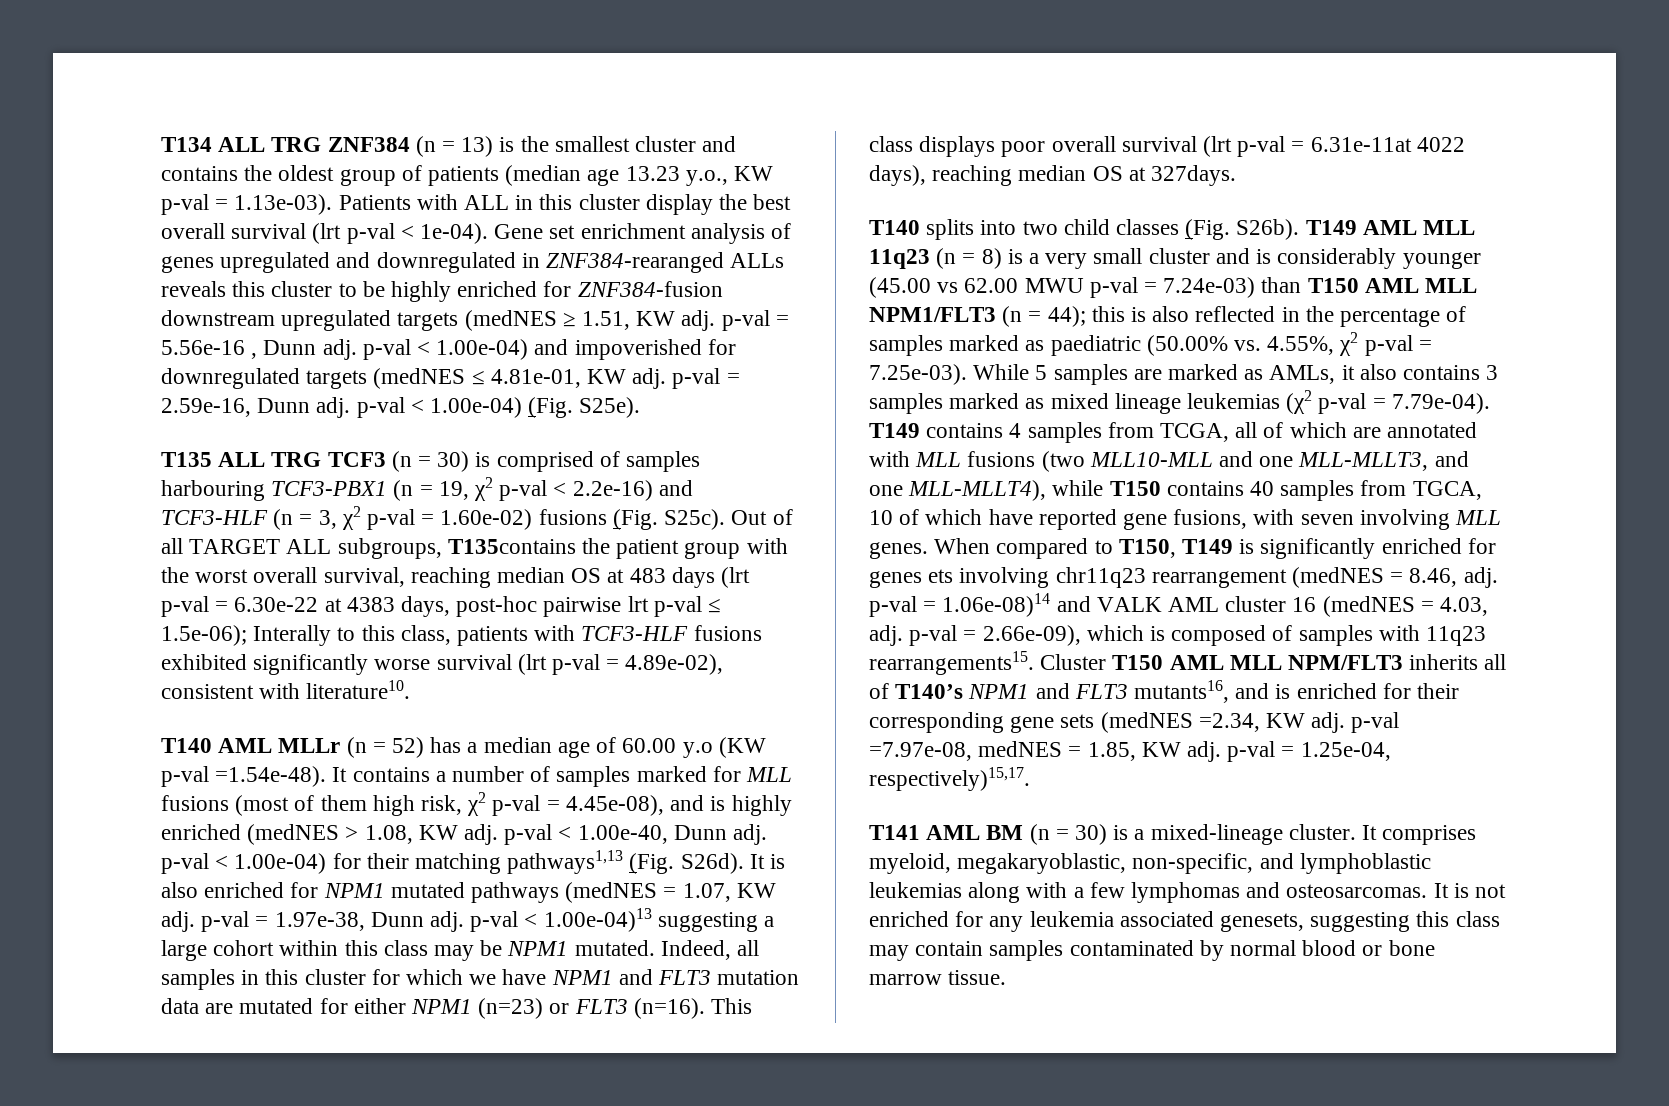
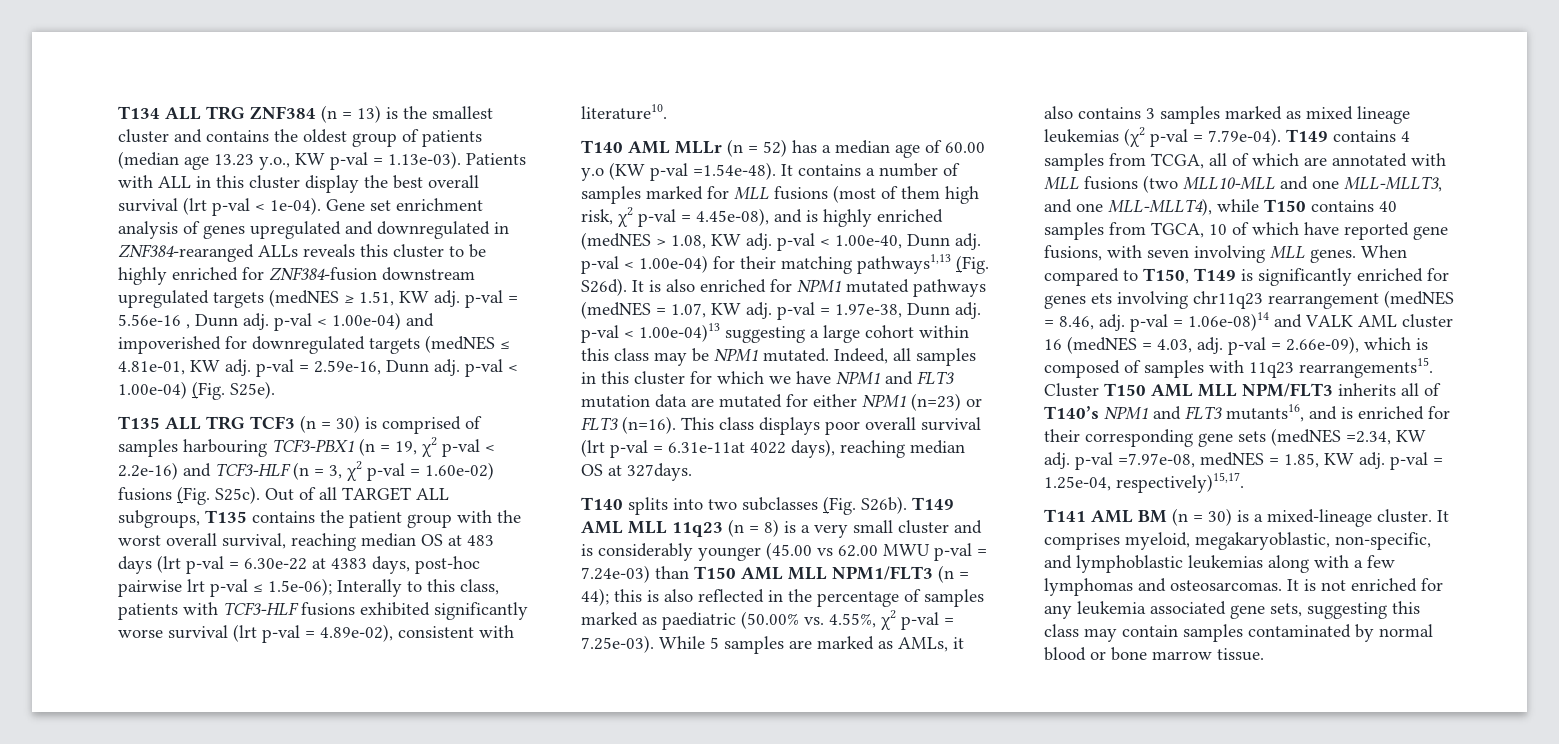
- Out of all TARGET ALL subgroups, T135contains the patient group with the worst overall survival, reaching median OS at 483 days (lrt p-val = 6.30e-22 at 4383 days, post-hoc pairwise lrt p-val ≤ 1.5e-06); Interally to this class, patients with TCF3-HLF fusions exhibited significantly worse survival (lrt p-val = 4.89e-02), consistent with literature10.
+ Out of all TARGET ALL subgroups, T135 contains the patient group with the worst overall survival, reaching median OS at 483 days (lrt p-val = 6.30e-22 at 4383 days, post-hoc pairwise lrt p-val ≤ 1.5e-06); Interally to this class, patients with TCF3-HLF fusions exhibited significantly worse survival (lrt p-val = 4.89e-02), consistent with literature10.
- T140 splits into two child classes (Fig. S26b).
+ T140 splits into two subclasses (Fig. S26b).
- It is not enriched for any leukemia associated genesets, suggesting this class may contain samples contaminated by normal blood or bone marrow tissue.
+ It is not enriched for any leukemia associated gene sets, suggesting this class may contain samples contaminated by normal blood or bone marrow tissue.

